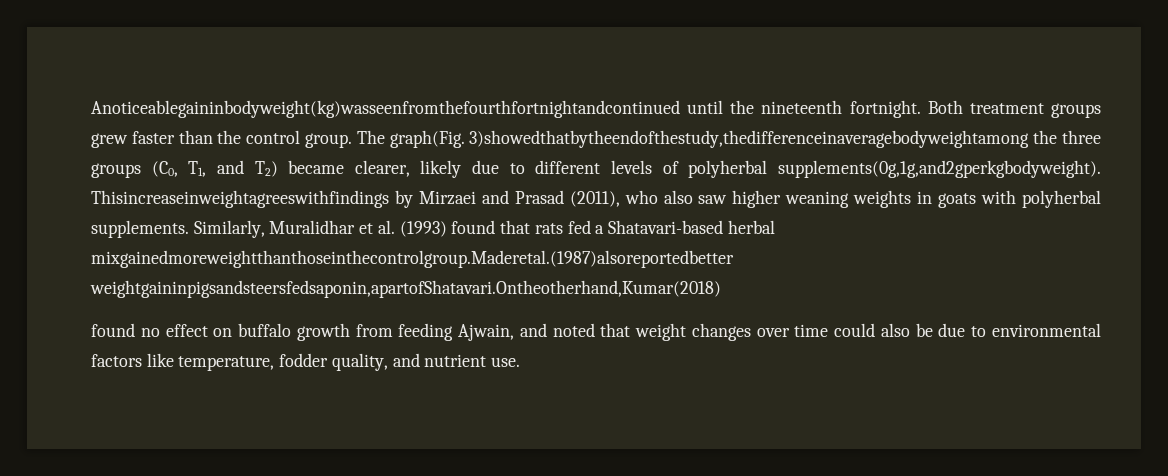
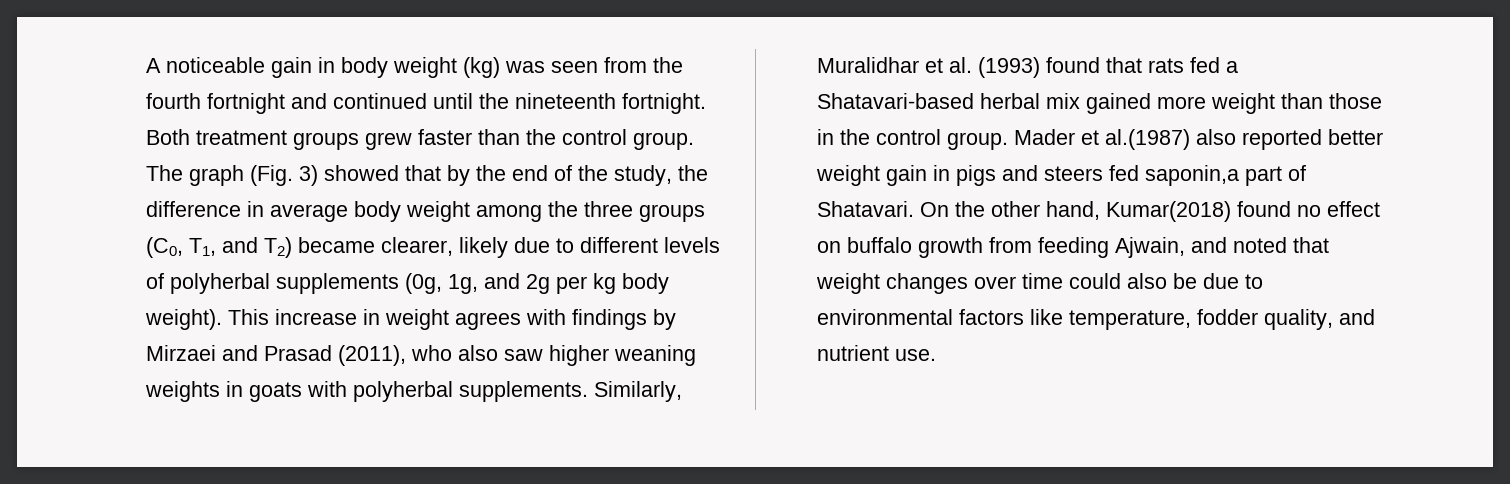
- Anoticeablegaininbodyweight(kg)wasseenfromthefourthfortnightandcontinued until the nineteenth fortnight.
+ A noticeable gain in body weight (kg) was seen from the fourth fortnight and continued until the nineteenth fortnight.
- The graph(Fig. 3)showedthatbytheendofthestudy,thedifferenceinaveragebodyweightamong the three groups (C0, T1, and T2) became clearer, likely due to different levels of polyherbal supplements(0g,1g,and2gperkgbodyweight). Thisincreaseinweightagreeswithfindings by Mirzaei and Prasad (2011), who also saw higher weaning weights in goats with polyherbal supplements.
+ The graph (Fig. 3) showed that by the end of the study, the difference in average body weight among the three groups (C0, T1, and T2) became clearer, likely due to different levels of polyherbal supplements (0g, 1g, and 2g per kg body weight). This increase in weight agrees with findings by Mirzaei and Prasad (2011), who also saw higher weaning weights in goats with polyherbal supplements.
- Similarly, Muralidhar et al. (1993) found that rats fed a Shatavari-based herbal mixgainedmoreweightthanthoseinthecontrolgroup.Maderetal.(1987)alsoreportedbetter weightgaininpigsandsteersfedsaponin,apartofShatavari.Ontheotherhand,Kumar(2018)
- found no effect on buffalo growth from feeding Ajwain, and noted that weight changes over time could also be due to environmental factors like temperature, fodder quality, and nutrient use.
+ Similarly, Muralidhar et al. (1993) found that rats fed a Shatavari-based herbal mix gained more weight than those in the control group. Mader et al.(1987) also reported better weight gain in pigs and steers fed saponin,a part of Shatavari. On the other hand, Kumar(2018) found no effect on buffalo growth from feeding Ajwain, and noted that weight changes over time could also be due to environmental factors like temperature, fodder quality, and nutrient use.

